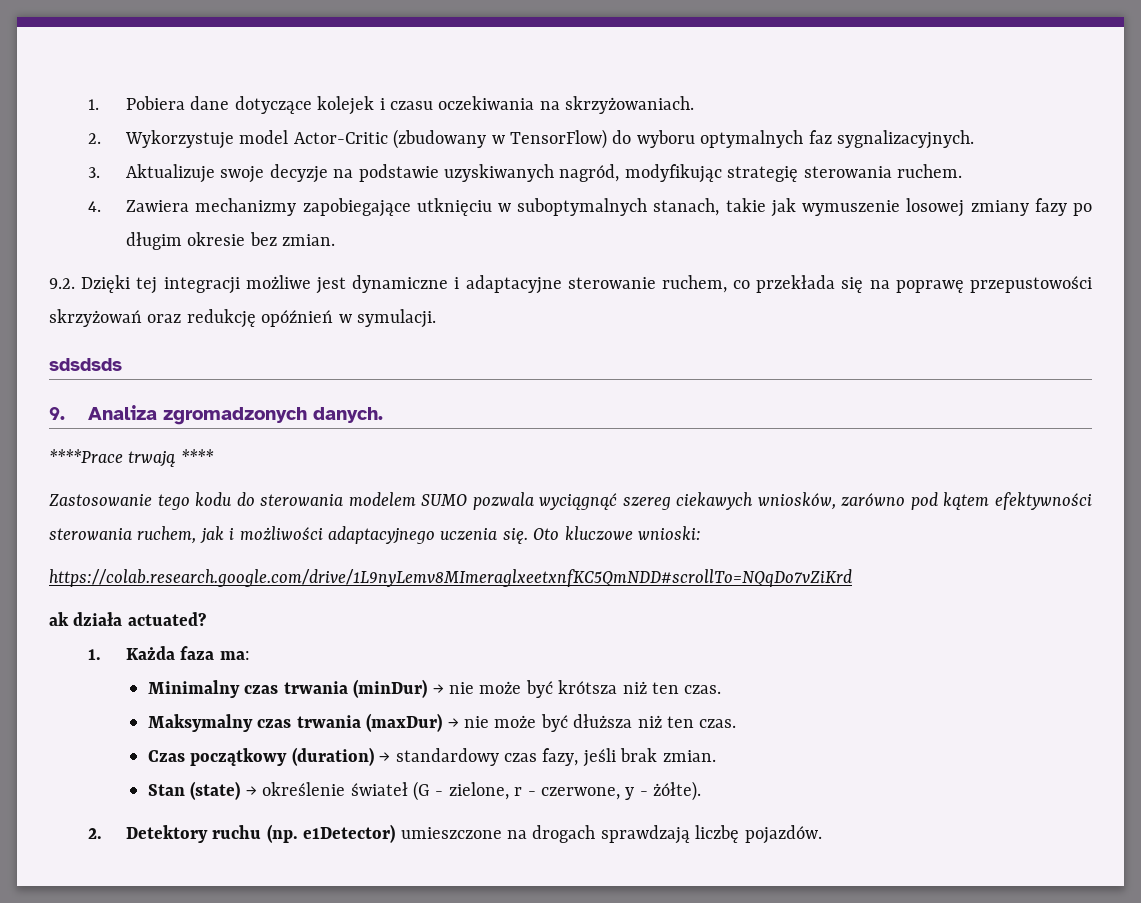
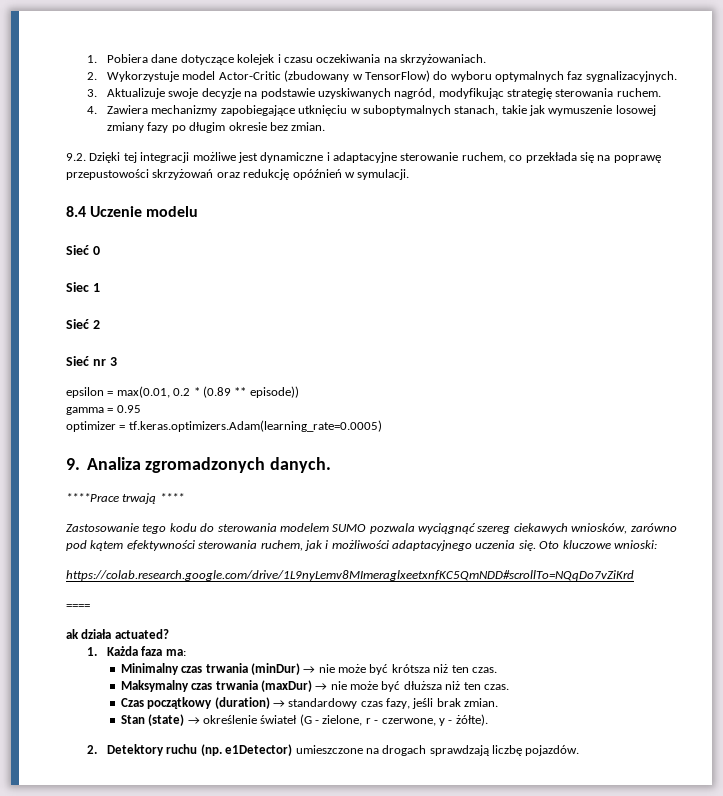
- sdsdsds
+ 8.4 Uczenie modelu
+ Sieć 0
+ Siec 1
+ Sieć 2
+ Sieć nr 3
+ epsilon = max(0.01, 0.2 * (0.89 ** episode))
+ gamma = 0.95
+ optimizer = tf.keras.optimizers.Adam(learning_rate=0.0005)
+ ====

